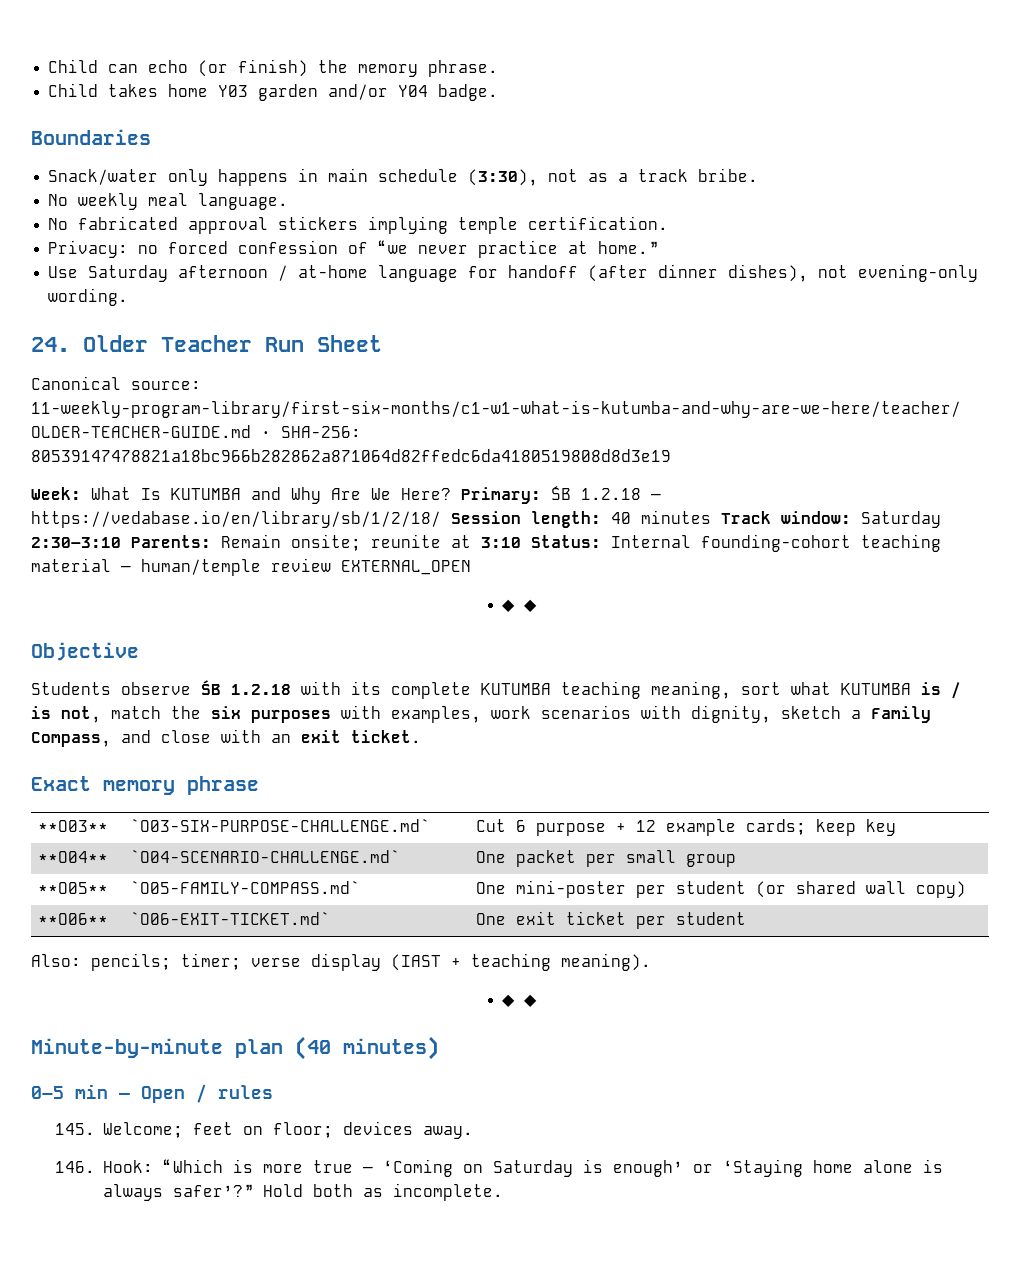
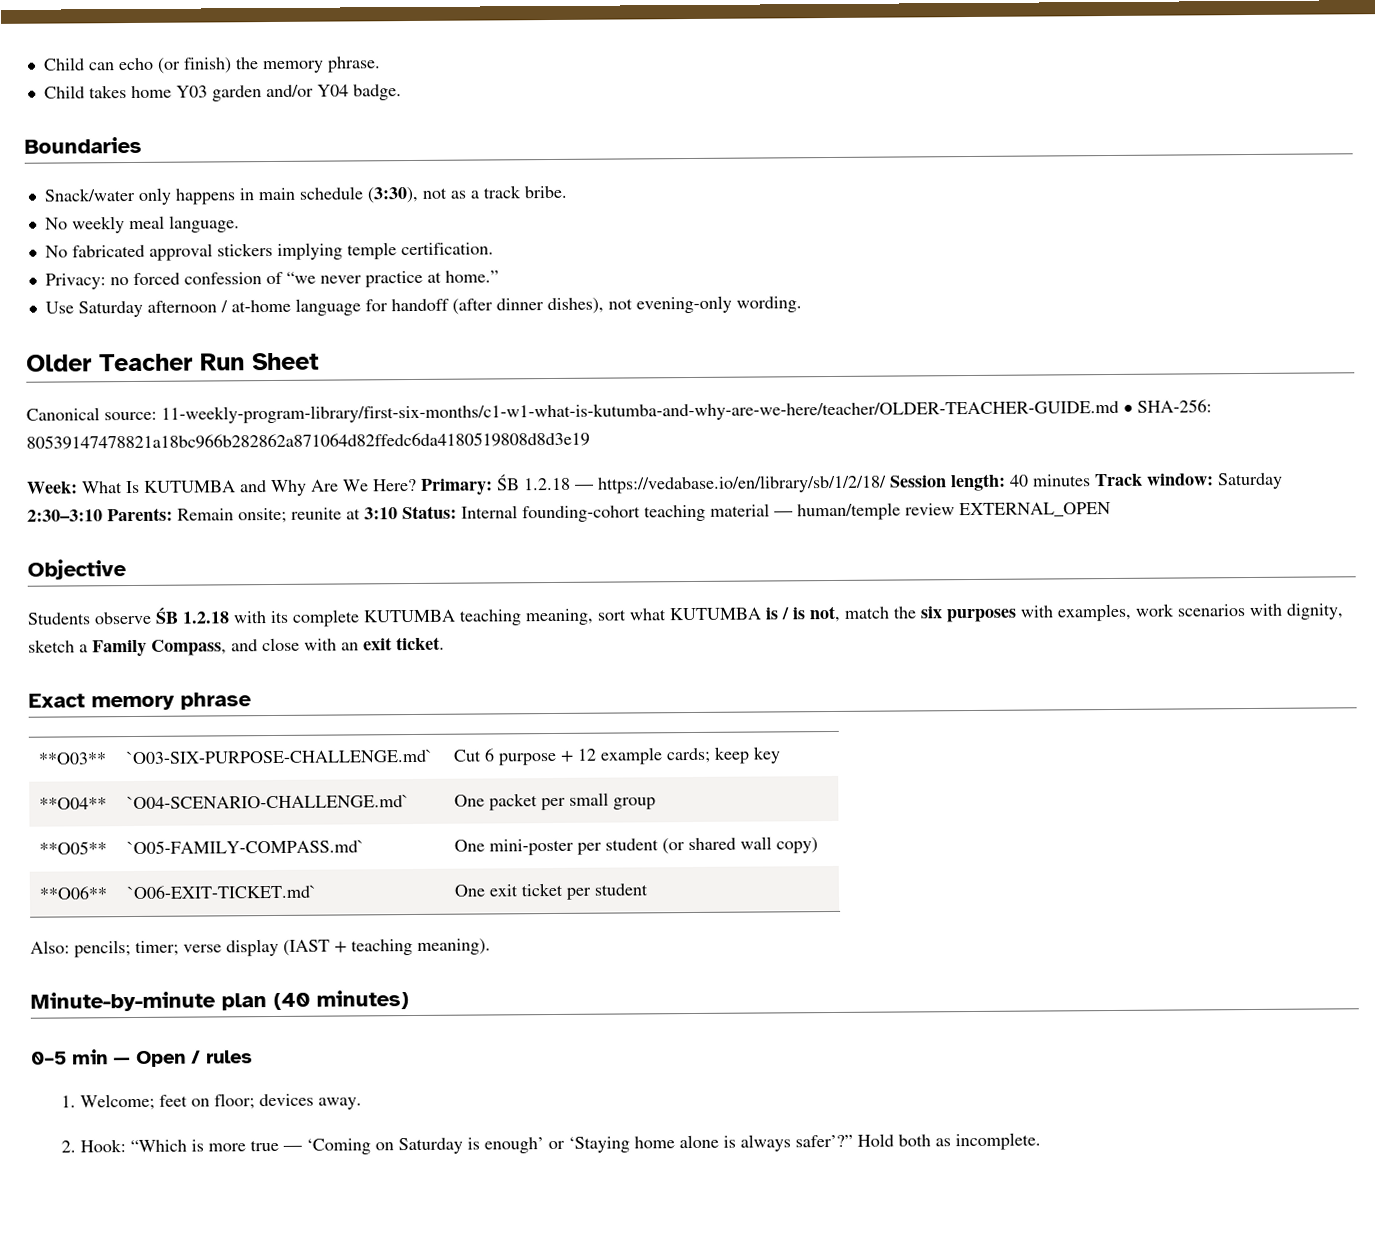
- 24. Older Teacher Run Sheet
+ Older Teacher Run Sheet
  Primary: ŚB 1.2.18 — https://vedabase.io/en/library/sb/1/2/18/ Session length: 40 minutes Track window: Saturday 2:30–3:10 Parents: Remain onsite; reunite at 3:10 Status: Internal founding-cohort teaching material — human/temple review EXTERNAL_OPEN
- ◆ ◆
  Also: pencils; timer; verse display (IAST + teaching meaning).
- ◆ ◆
- 145. Welcome; feet on floor; devices away.
+ 1. Welcome; feet on floor; devices away.
- 146. Hook: “Which is more true — ‘Coming on Saturday is enough’ or ‘Staying home alone is always safer’?”
+ 2. Hook: “Which is more true — ‘Coming on Saturday is enough’ or ‘Staying home alone is always safer’?”

